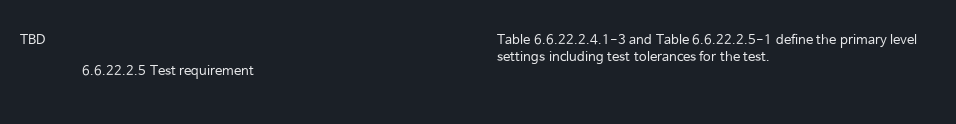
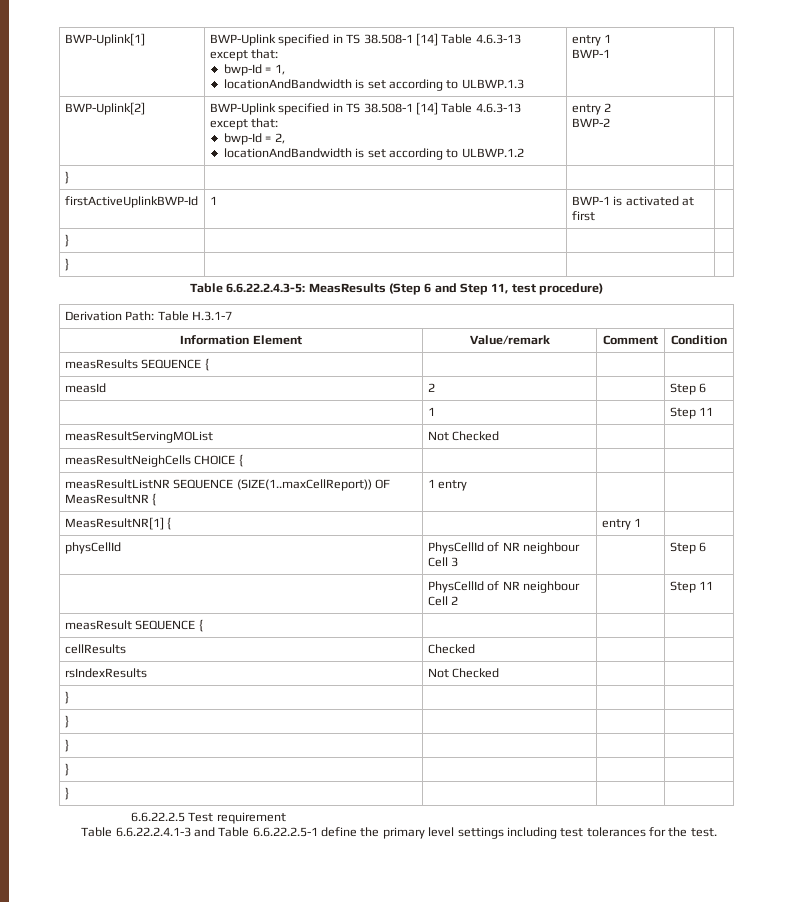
- TBD
+ BWP-Uplink[1] | BWP-Uplink specified in TS 38.508-1 [14] Table 4.6.3-13 except that:
+ bwp-Id = 1,
+ locationAndBandwidth is set according to ULBWP.1.3 | entry 1
+ BWP-1 |
+ BWP-Uplink[2] | BWP-Uplink specified in TS 38.508-1 [14] Table 4.6.3-13 except that:
+ bwp-Id = 2,
+ locationAndBandwidth is set according to ULBWP.1.2 | entry 2
+ BWP-2 |
+ } | | |
+ firstActiveUplinkBWP-Id | 1 | BWP-1 is activated at first |
+ } | | |
+ } | | |
+ Table 6.6.22.2.4.3-5: MeasResults (Step 6 and Step 11, test procedure)
+ Derivation Path: Table H.3.1-7
+ Information Element | Value/remark | Comment | Condition
+ measResults SEQUENCE { | | |
+ measId | 2 | | Step 6
+ | 1 | | Step 11
+ measResultServingMOList | Not Checked | |
+ measResultNeighCells CHOICE { | | |
+ measResultListNR SEQUENCE (SIZE(1..maxCellReport)) OF MeasResultNR { | 1 entry | |
+ MeasResultNR[1] { | | entry 1 |
+ physCellId | PhysCellId of NR neighbour Cell 3 | | Step 6
+ | PhysCellId of NR neighbour Cell 2 | | Step 11
+ measResult SEQUENCE { | | |
+ cellResults | Checked | |
+ rsIndexResults | Not Checked | |
+ } | | |
+ } | | |
+ } | | |
+ } | | |
+ } | | |

